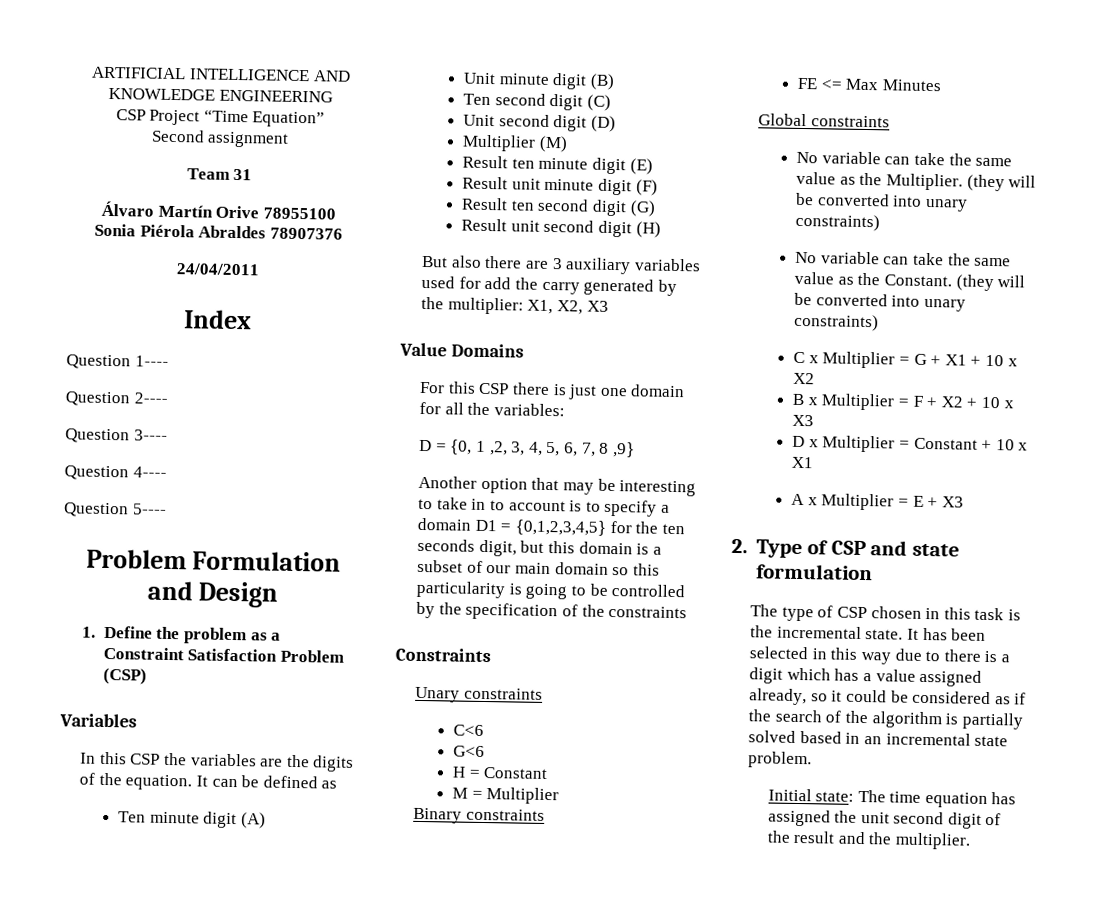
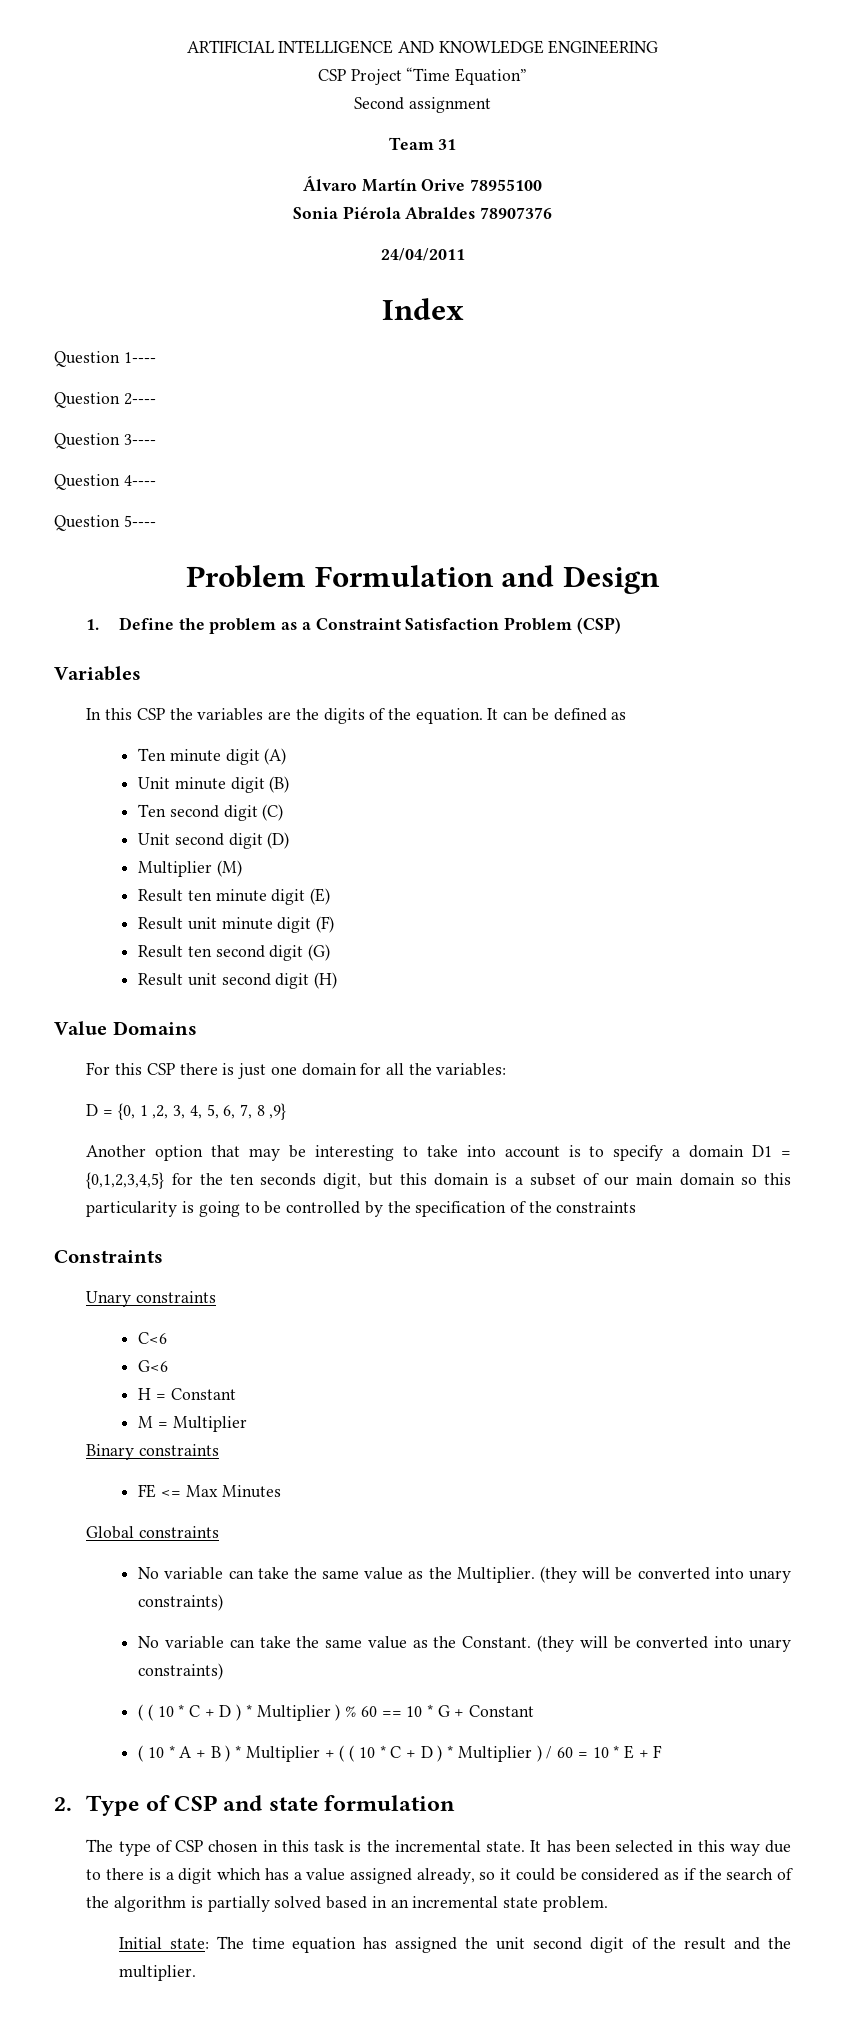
- But also there are 3 auxiliary variables used for add the carry generated by the multiplier: X1, X2, X3
- Another option that may be interesting to take in to account is to specify a domain D1 = {0,1,2,3,4,5} for the ten seconds digit, but this domain is a subset of our main domain so this particularity is going to be controlled by the specification of the constraints
+ Another option that may be interesting to take into account is to specify a domain D1 = {0,1,2,3,4,5} for the ten seconds digit, but this domain is a subset of our main domain so this particularity is going to be controlled by the specification of the constraints
- C x Multiplier = G + X1 + 10 x X2
- B x Multiplier = F + X2 + 10 x X3
- D x Multiplier = Constant + 10 x X1
- A x Multiplier = E + X3
+ ( ( 10 * C + D ) * Multiplier ) % 60 == 10 * G + Constant
+ ( 10 * A + B ) * Multiplier + ( ( 10 * C + D ) * Multiplier ) / 60 = 10 * E + F

